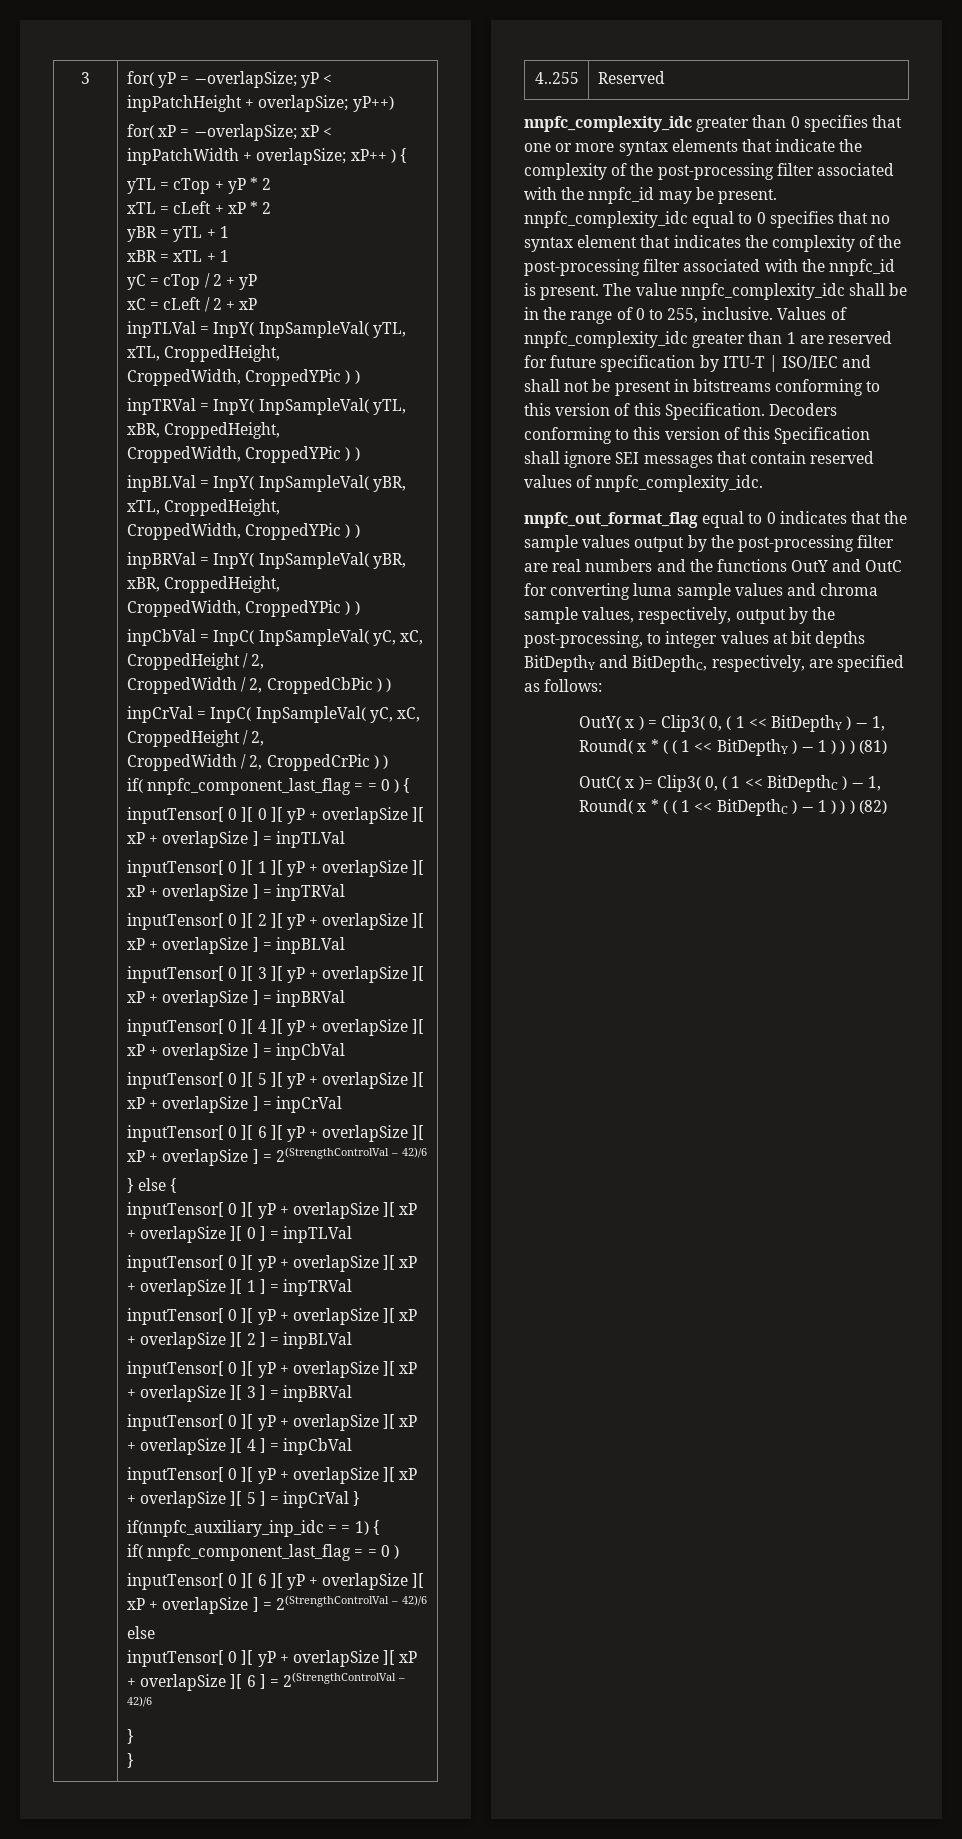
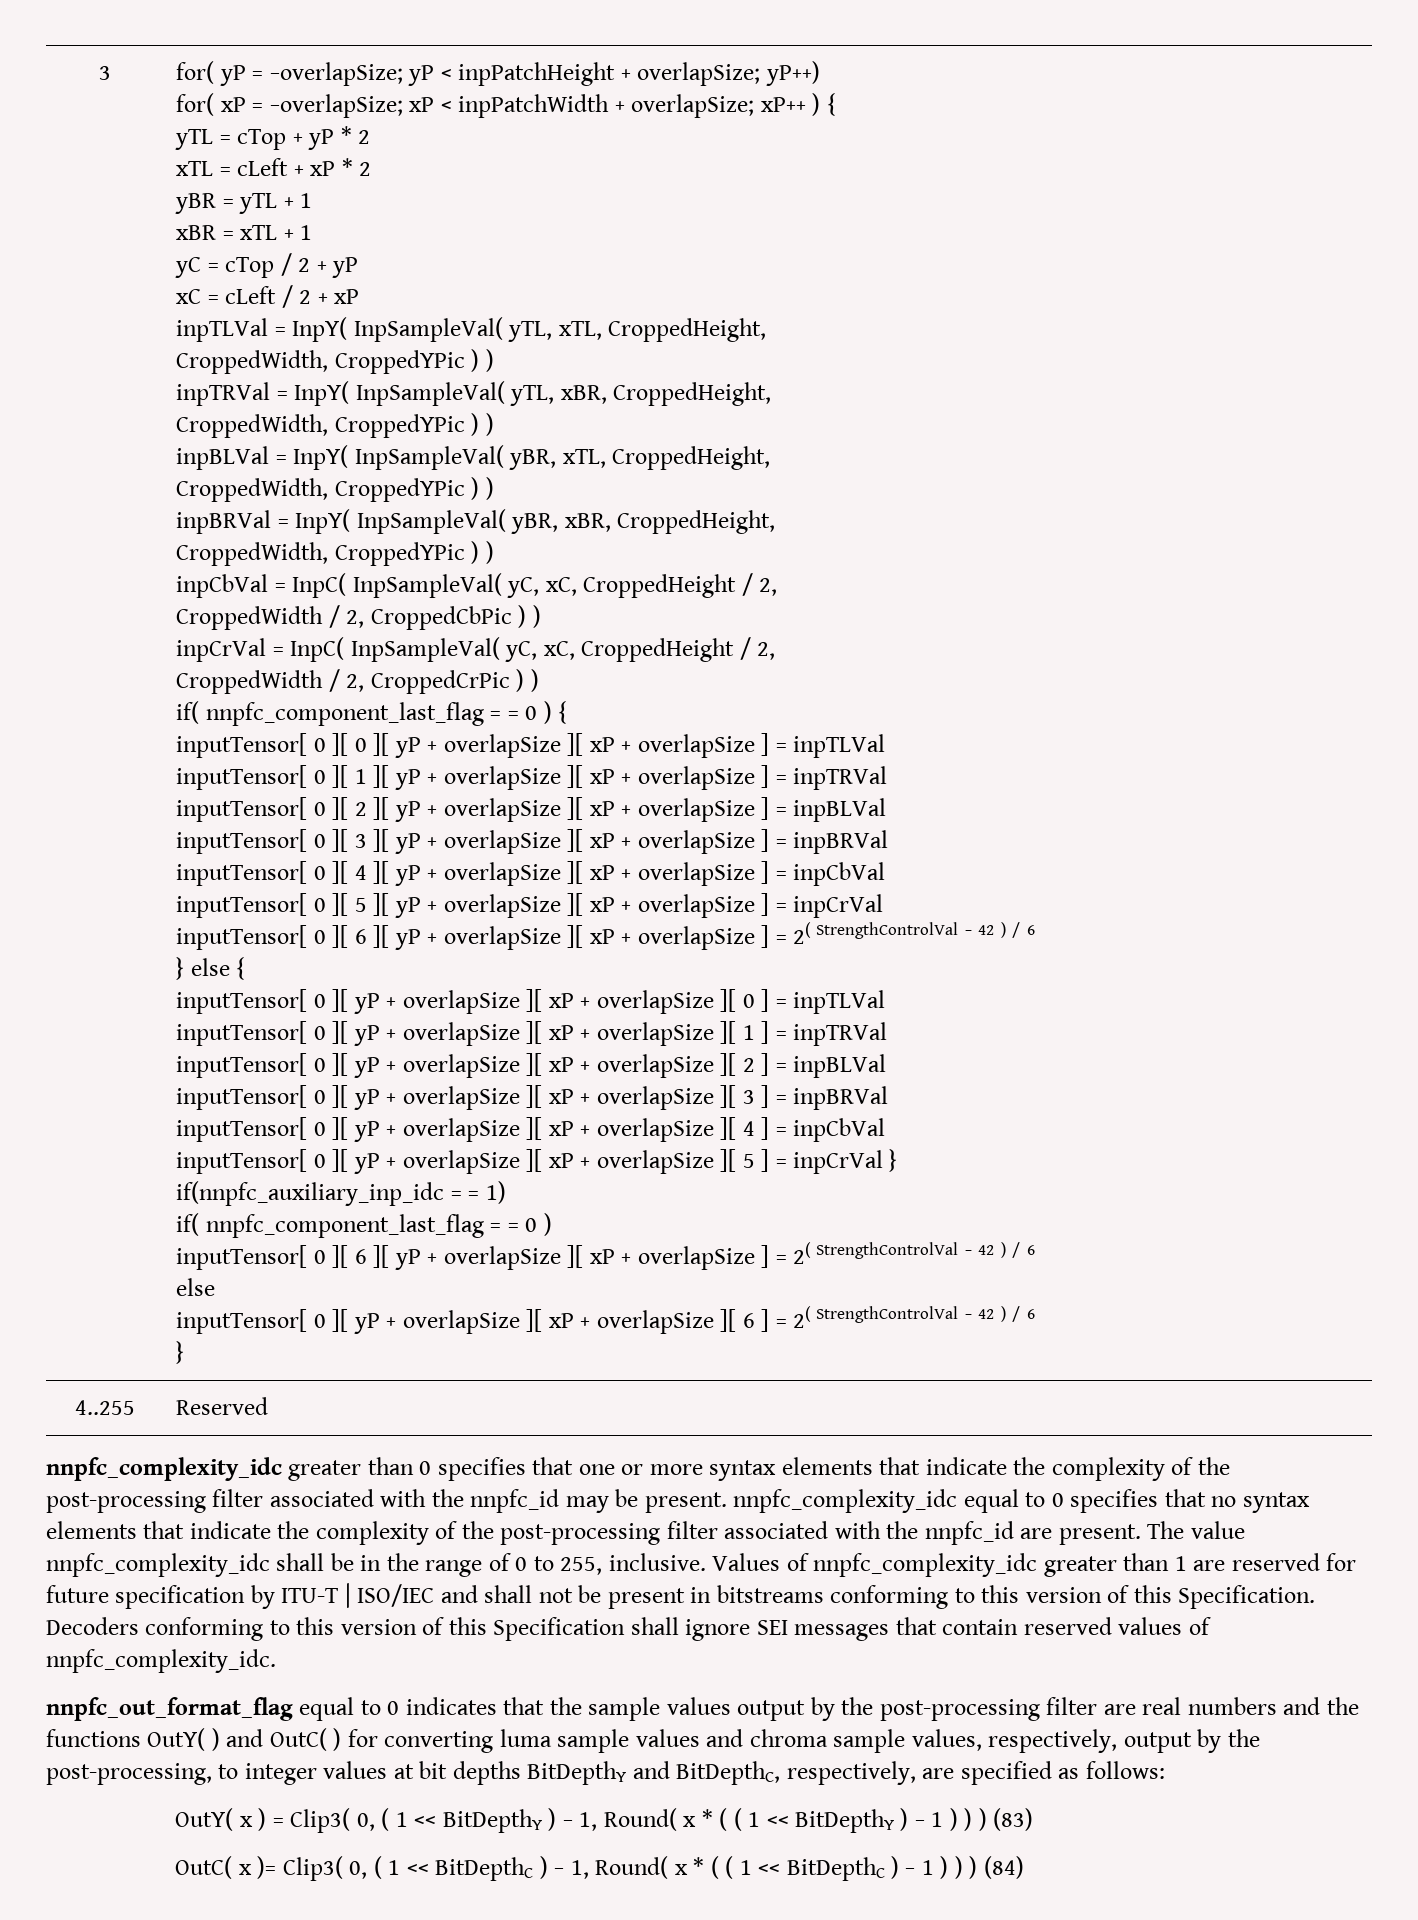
  inputTensor[ 0 ][ 5 ][ yP + overlapSize ][ xP + overlapSize ] = inpCrVal
- inputTensor[ 0 ][ 6 ][ yP + overlapSize ][ xP + overlapSize ] = 2(StrengthControlVal – 42)/6
+ inputTensor[ 0 ][ 6 ][ yP + overlapSize ][ xP + overlapSize ] = 2( StrengthControlVal − 42 ) / 6
- if(nnpfc_auxiliary_inp_idc = = 1) {
+ if(nnpfc_auxiliary_inp_idc = = 1)
  if( nnpfc_component_last_flag = = 0 )
- inputTensor[ 0 ][ 6 ][ yP + overlapSize ][ xP + overlapSize ] = 2(StrengthControlVal – 42)/6
+ inputTensor[ 0 ][ 6 ][ yP + overlapSize ][ xP + overlapSize ] = 2( StrengthControlVal − 42 ) / 6
- inputTensor[ 0 ][ yP + overlapSize ][ xP + overlapSize ][ 6 ] = 2(StrengthControlVal – 42)/6
- }
+ inputTensor[ 0 ][ yP + overlapSize ][ xP + overlapSize ][ 6 ] = 2( StrengthControlVal − 42 ) / 6
- nnpfc_complexity_idc greater than 0 specifies that one or more syntax elements that indicate the complexity of the post-processing filter associated with the nnpfc_id may be present. nnpfc_complexity_idc equal to 0 specifies that no syntax element that indicates the complexity of the post-processing filter associated with the nnpfc_id is present.
+ nnpfc_complexity_idc greater than 0 specifies that one or more syntax elements that indicate the complexity of the post-processing filter associated with the nnpfc_id may be present. nnpfc_complexity_idc equal to 0 specifies that no syntax elements that indicate the complexity of the post-processing filter associated with the nnpfc_id are present.
- nnpfc_out_format_flag equal to 0 indicates that the sample values output by the post-processing filter are real numbers and the functions OutY and OutC for converting luma sample values and chroma sample values, respectively, output by the post-processing, to integer values at bit depths BitDepthY and BitDepthC, respectively, are specified as follows:
+ nnpfc_out_format_flag equal to 0 indicates that the sample values output by the post-processing filter are real numbers and the functions OutY( ) and OutC( ) for converting luma sample values and chroma sample values, respectively, output by the post-processing, to integer values at bit depths BitDepthY and BitDepthC, respectively, are specified as follows:
- OutY( x ) = Clip3( 0, ( 1 << BitDepthY ) − 1, Round( x * ( ( 1 << BitDepthY ) − 1 ) ) ) (81)
+ OutY( x ) = Clip3( 0, ( 1 << BitDepthY ) − 1, Round( x * ( ( 1 << BitDepthY ) − 1 ) ) ) (83)
- OutC( x )= Clip3( 0, ( 1 << BitDepthC ) − 1, Round( x * ( ( 1 << BitDepthC ) − 1 ) ) ) (82)
+ OutC( x )= Clip3( 0, ( 1 << BitDepthC ) − 1, Round( x * ( ( 1 << BitDepthC ) − 1 ) ) ) (84)

